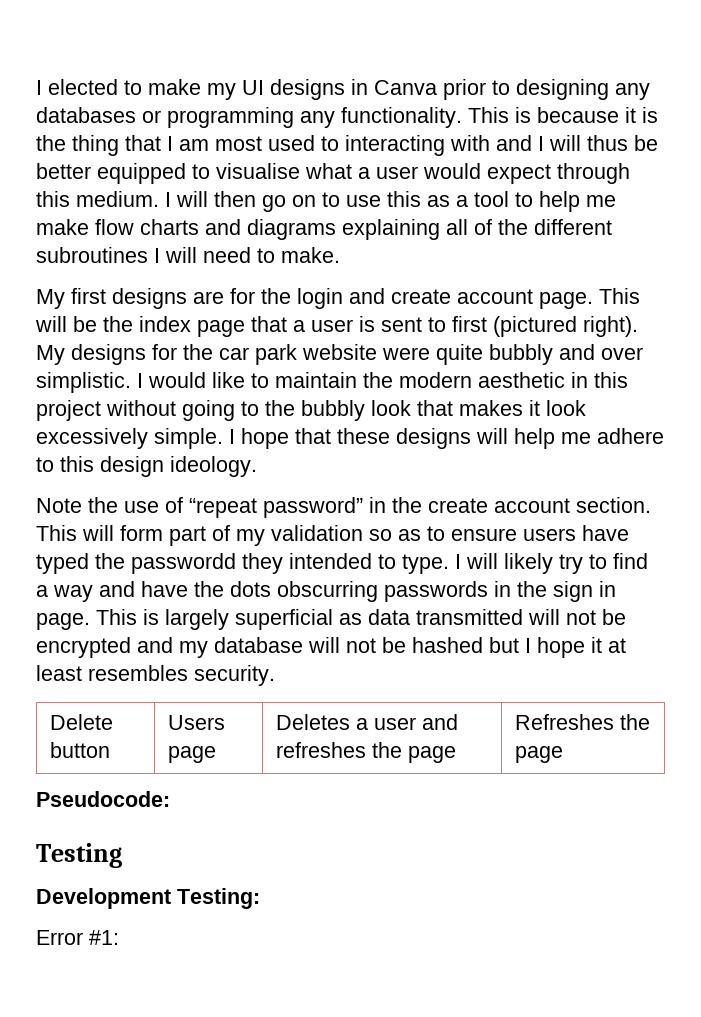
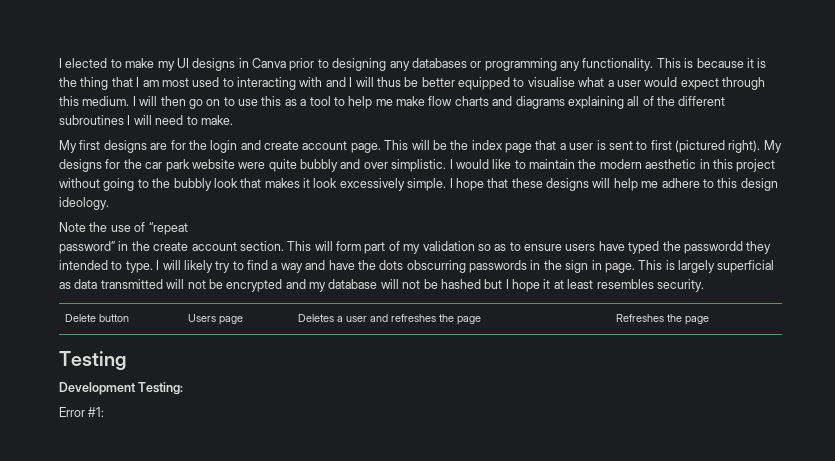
- Note the use of “repeat password” in the create account section.
+ Note the use of “repeat
+ password” in the create account section.
- Pseudocode:

